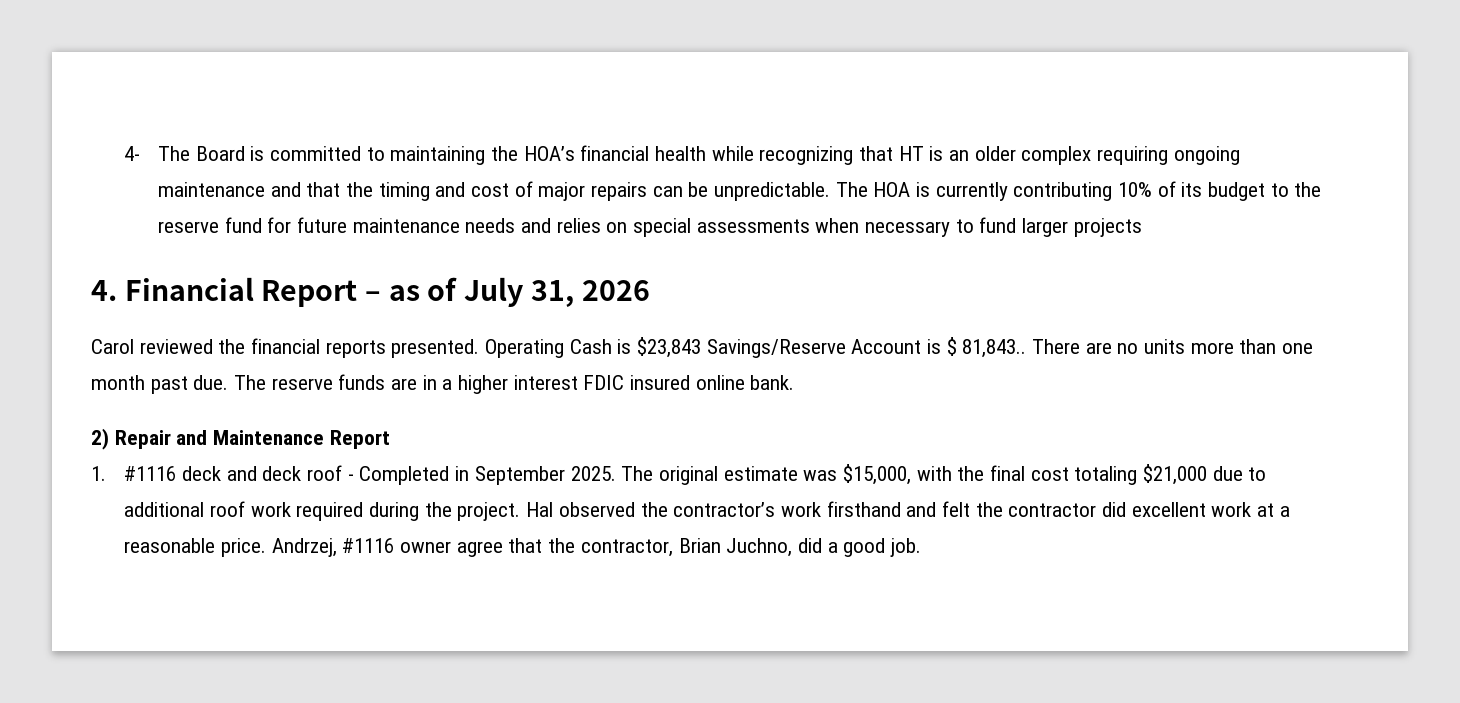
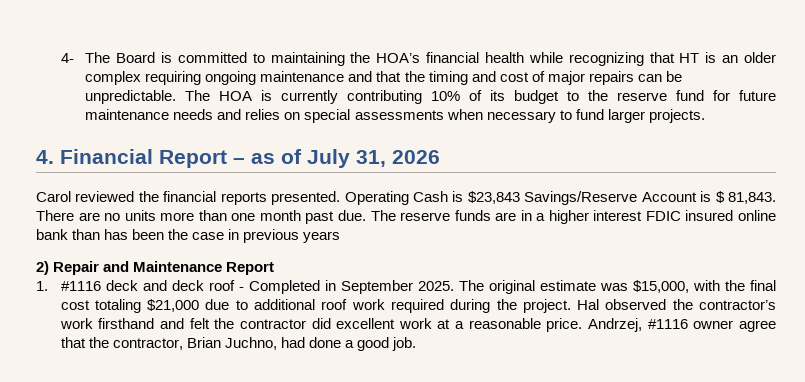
- The HOA is currently contributing 10% of its budget to the reserve fund for future maintenance needs and relies on special assessments when necessary to fund larger projects
+ The HOA is currently contributing 10% of its budget to the reserve fund for future maintenance needs and relies on special assessments when necessary to fund larger projects.
- Operating Cash is $23,843 Savings/Reserve Account is $ 81,843..
+ Operating Cash is $23,843 Savings/Reserve Account is $ 81,843.
- The reserve funds are in a higher interest FDIC insured online bank.
+ The reserve funds are in a higher interest FDIC insured online bank than has been the case in previous years
- Andrzej, #1116 owner agree that the contractor, Brian Juchno, did a good job.
+ Andrzej, #1116 owner agree that the contractor, Brian Juchno, had done a good job.

